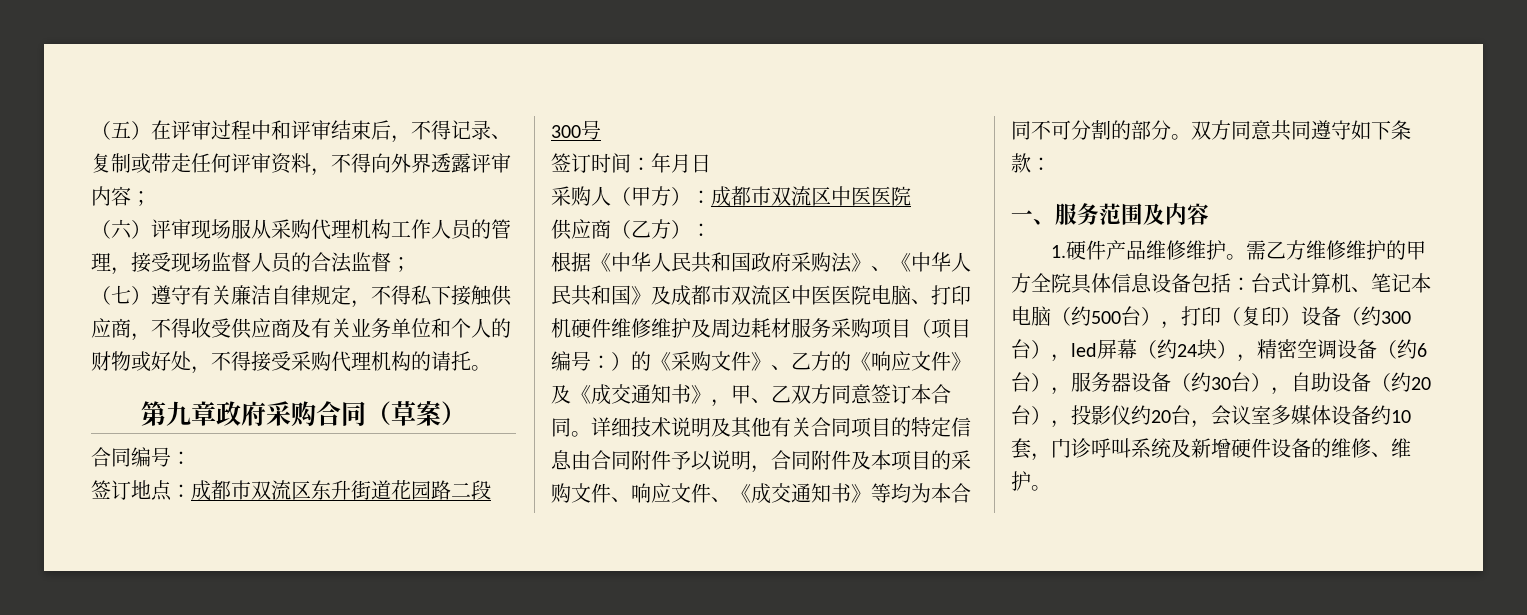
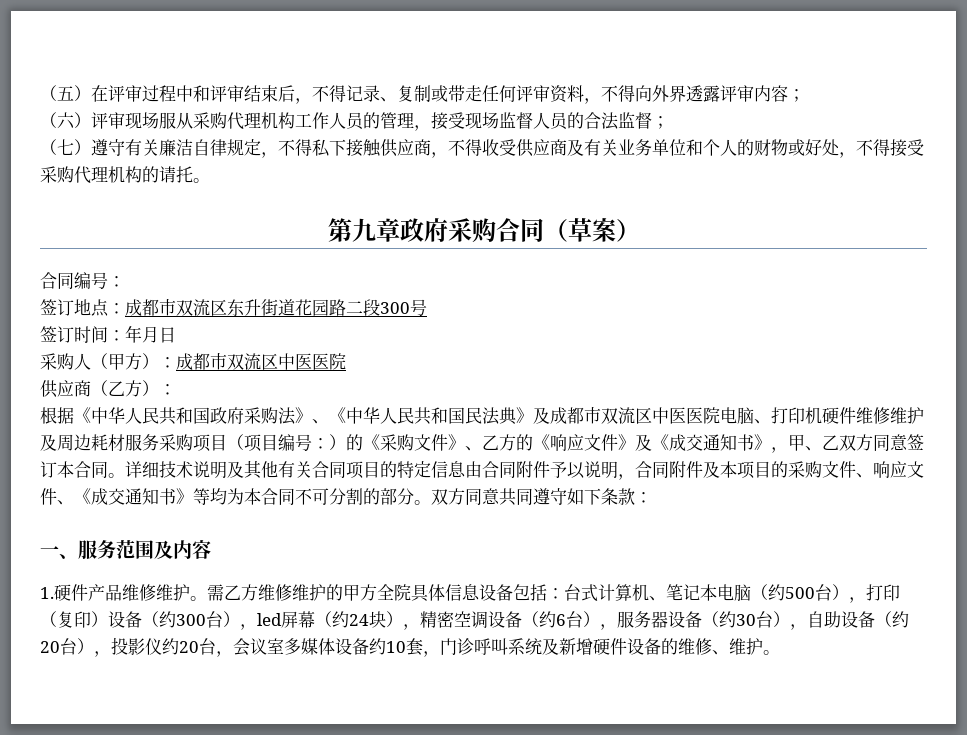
- 根据《中华人民共和国政府采购法》、《中华人民共和国》及成都市双流区中医医院电脑、打印机硬件维修维护及周边耗材服务采购项目（项目编号：）的《采购文件》、乙方的《响应文件》及《成交通知书》，甲、乙双方同意签订本合同。
+ 根据《中华人民共和国政府采购法》、《中华人民共和国民法典》及成都市双流区中医医院电脑、打印机硬件维修维护及周边耗材服务采购项目（项目编号：）的《采购文件》、乙方的《响应文件》及《成交通知书》，甲、乙双方同意签订本合同。

